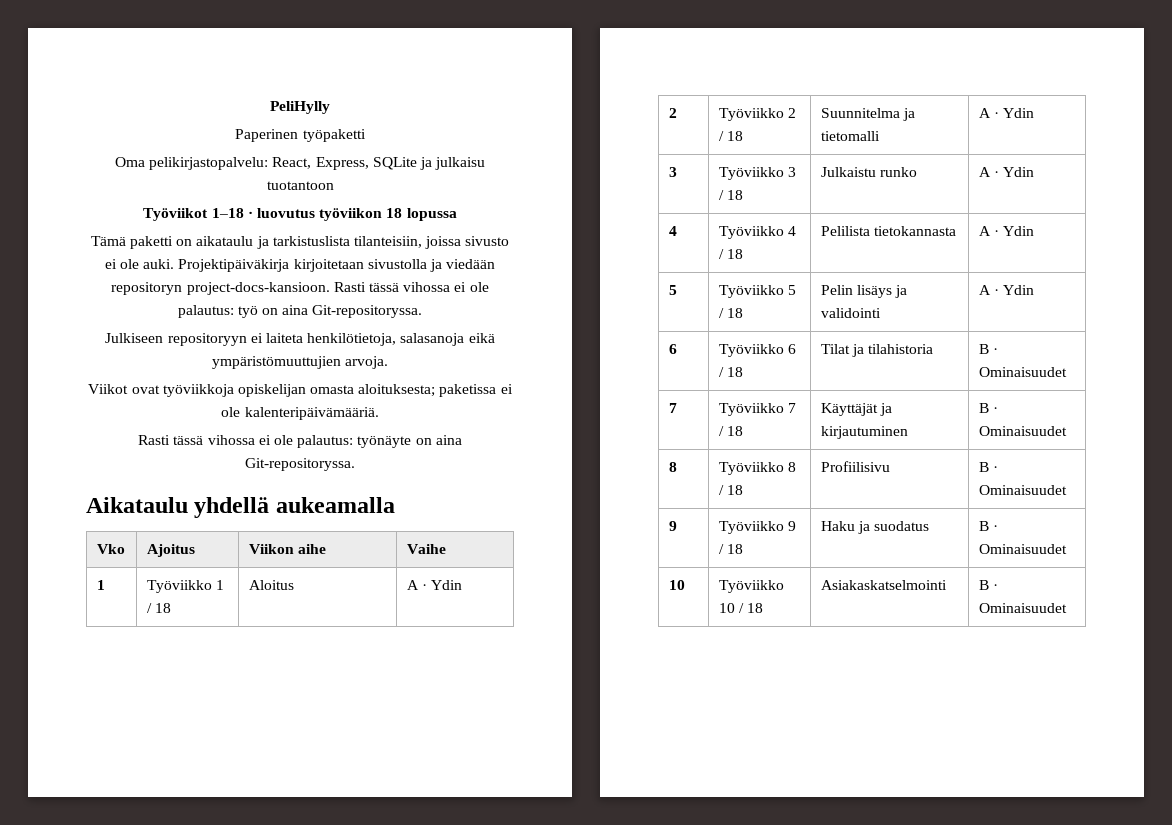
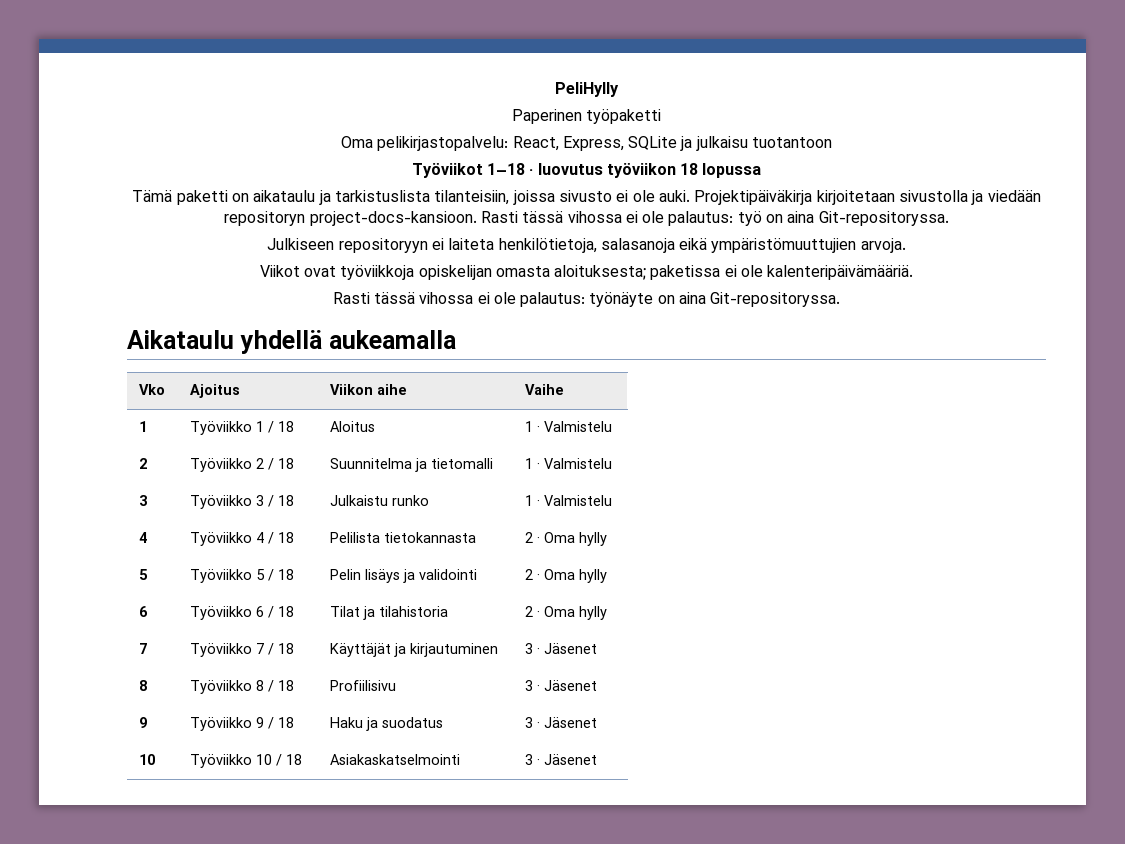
- 1 | Työviikko 1 / 18 | Aloitus | A · Ydin
+ 1 | Työviikko 1 / 18 | Aloitus | 1 · Valmistelu
- 2 | Työviikko 2 / 18 | Suunnitelma ja tietomalli | A · Ydin
+ 2 | Työviikko 2 / 18 | Suunnitelma ja tietomalli | 1 · Valmistelu
- 3 | Työviikko 3 / 18 | Julkaistu runko | A · Ydin
+ 3 | Työviikko 3 / 18 | Julkaistu runko | 1 · Valmistelu
- 4 | Työviikko 4 / 18 | Pelilista tietokannasta | A · Ydin
+ 4 | Työviikko 4 / 18 | Pelilista tietokannasta | 2 · Oma hylly
- 5 | Työviikko 5 / 18 | Pelin lisäys ja validointi | A · Ydin
+ 5 | Työviikko 5 / 18 | Pelin lisäys ja validointi | 2 · Oma hylly
- 6 | Työviikko 6 / 18 | Tilat ja tilahistoria | B · Ominaisuudet
+ 6 | Työviikko 6 / 18 | Tilat ja tilahistoria | 2 · Oma hylly
- 7 | Työviikko 7 / 18 | Käyttäjät ja kirjautuminen | B · Ominaisuudet
+ 7 | Työviikko 7 / 18 | Käyttäjät ja kirjautuminen | 3 · Jäsenet
- 8 | Työviikko 8 / 18 | Profiilisivu | B · Ominaisuudet
+ 8 | Työviikko 8 / 18 | Profiilisivu | 3 · Jäsenet
- 9 | Työviikko 9 / 18 | Haku ja suodatus | B · Ominaisuudet
+ 9 | Työviikko 9 / 18 | Haku ja suodatus | 3 · Jäsenet
- 10 | Työviikko 10 / 18 | Asiakaskatselmointi | B · Ominaisuudet
+ 10 | Työviikko 10 / 18 | Asiakaskatselmointi | 3 · Jäsenet

